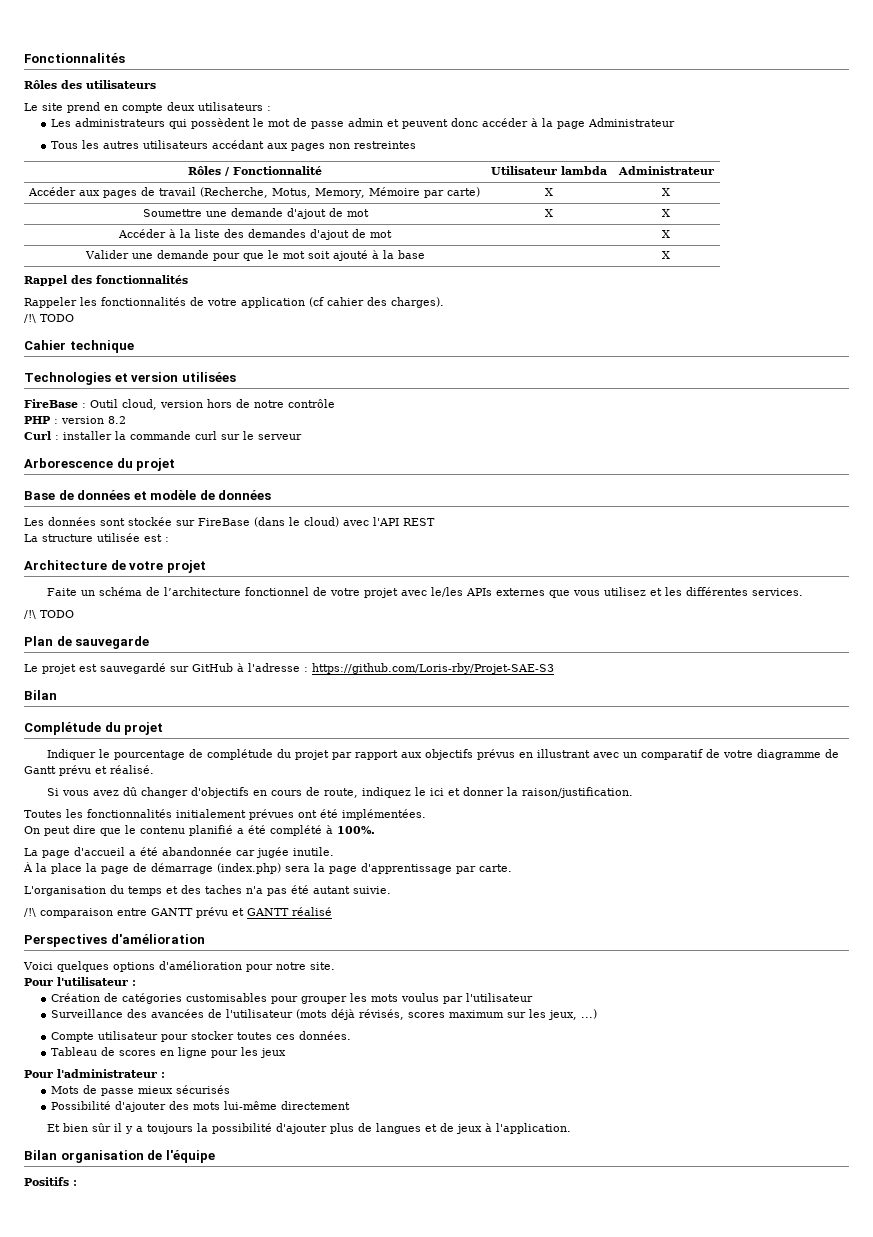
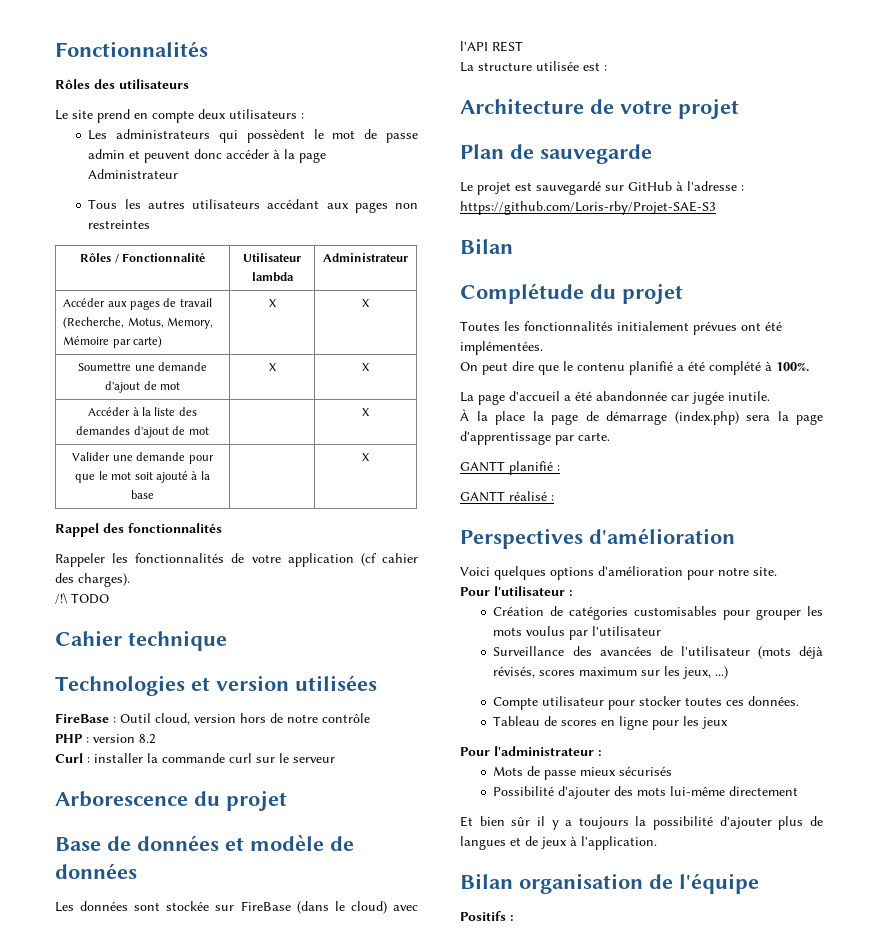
- Faite un schéma de l’architecture fonctionnel de votre projet avec le/les APIs externes que vous utilisez et les différentes services.
- /!\ TODO
- Indiquer le pourcentage de complétude du projet par rapport aux objectifs prévus en illustrant avec un comparatif de votre diagramme de Gantt prévu et réalisé.
- Si vous avez dû changer d'objectifs en cours de route, indiquez le ici et donner la raison/justification.
- L'organisation du temps et des taches n'a pas été autant suivie.
- /!\ comparaison entre GANTT prévu et GANTT réalisé
+ GANTT planifié :
+ GANTT réalisé :

